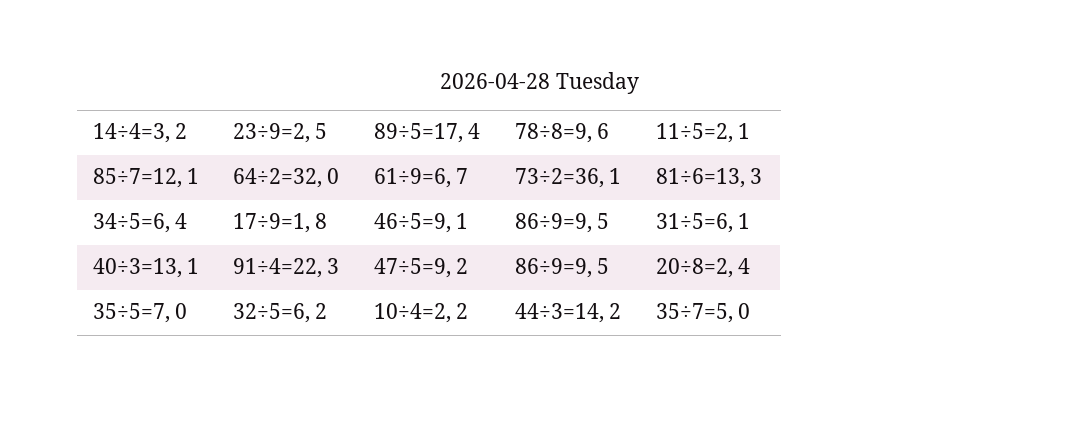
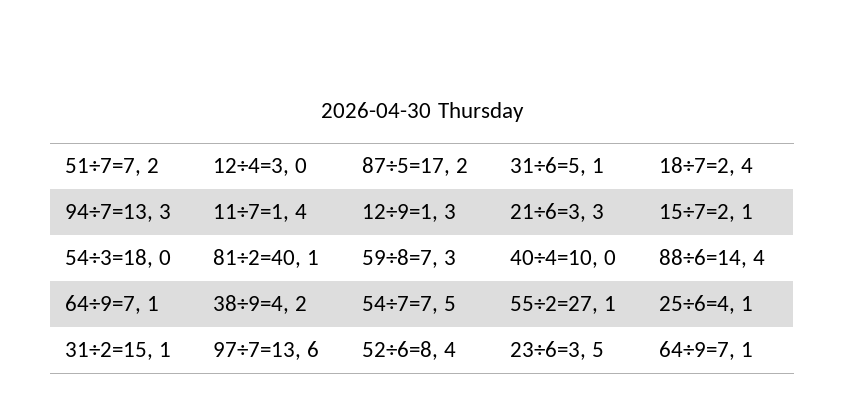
- 2026-04-28 Tuesday
- 14÷4=3, 2 | 23÷9=2, 5 | 89÷5=17, 4 | 78÷8=9, 6 | 11÷5=2, 1
- 85÷7=12, 1 | 64÷2=32, 0 | 61÷9=6, 7 | 73÷2=36, 1 | 81÷6=13, 3
- 34÷5=6, 4 | 17÷9=1, 8 | 46÷5=9, 1 | 86÷9=9, 5 | 31÷5=6, 1
- 40÷3=13, 1 | 91÷4=22, 3 | 47÷5=9, 2 | 86÷9=9, 5 | 20÷8=2, 4
- 35÷5=7, 0 | 32÷5=6, 2 | 10÷4=2, 2 | 44÷3=14, 2 | 35÷7=5, 0
+ 2026-04-30 Thursday
+ 51÷7=7, 2 | 12÷4=3, 0 | 87÷5=17, 2 | 31÷6=5, 1 | 18÷7=2, 4
+ 94÷7=13, 3 | 11÷7=1, 4 | 12÷9=1, 3 | 21÷6=3, 3 | 15÷7=2, 1
+ 54÷3=18, 0 | 81÷2=40, 1 | 59÷8=7, 3 | 40÷4=10, 0 | 88÷6=14, 4
+ 64÷9=7, 1 | 38÷9=4, 2 | 54÷7=7, 5 | 55÷2=27, 1 | 25÷6=4, 1
+ 31÷2=15, 1 | 97÷7=13, 6 | 52÷6=8, 4 | 23÷6=3, 5 | 64÷9=7, 1

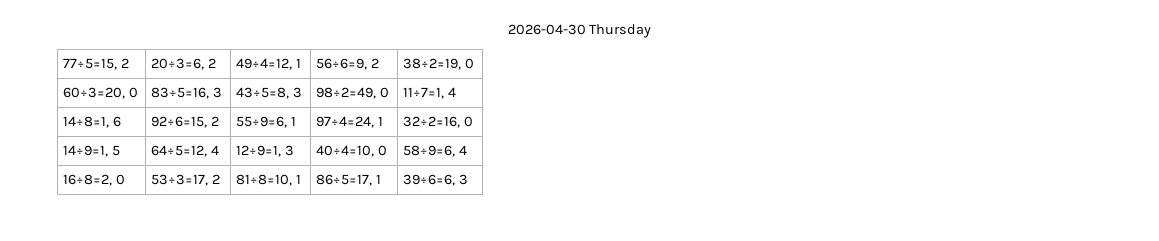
- 51÷7=7, 2 | 12÷4=3, 0 | 87÷5=17, 2 | 31÷6=5, 1 | 18÷7=2, 4
- 94÷7=13, 3 | 11÷7=1, 4 | 12÷9=1, 3 | 21÷6=3, 3 | 15÷7=2, 1
- 54÷3=18, 0 | 81÷2=40, 1 | 59÷8=7, 3 | 40÷4=10, 0 | 88÷6=14, 4
- 64÷9=7, 1 | 38÷9=4, 2 | 54÷7=7, 5 | 55÷2=27, 1 | 25÷6=4, 1
- 31÷2=15, 1 | 97÷7=13, 6 | 52÷6=8, 4 | 23÷6=3, 5 | 64÷9=7, 1
+ 77÷5=15, 2 | 20÷3=6, 2 | 49÷4=12, 1 | 56÷6=9, 2 | 38÷2=19, 0
+ 60÷3=20, 0 | 83÷5=16, 3 | 43÷5=8, 3 | 98÷2=49, 0 | 11÷7=1, 4
+ 14÷8=1, 6 | 92÷6=15, 2 | 55÷9=6, 1 | 97÷4=24, 1 | 32÷2=16, 0
+ 14÷9=1, 5 | 64÷5=12, 4 | 12÷9=1, 3 | 40÷4=10, 0 | 58÷9=6, 4
+ 16÷8=2, 0 | 53÷3=17, 2 | 81÷8=10, 1 | 86÷5=17, 1 | 39÷6=6, 3

